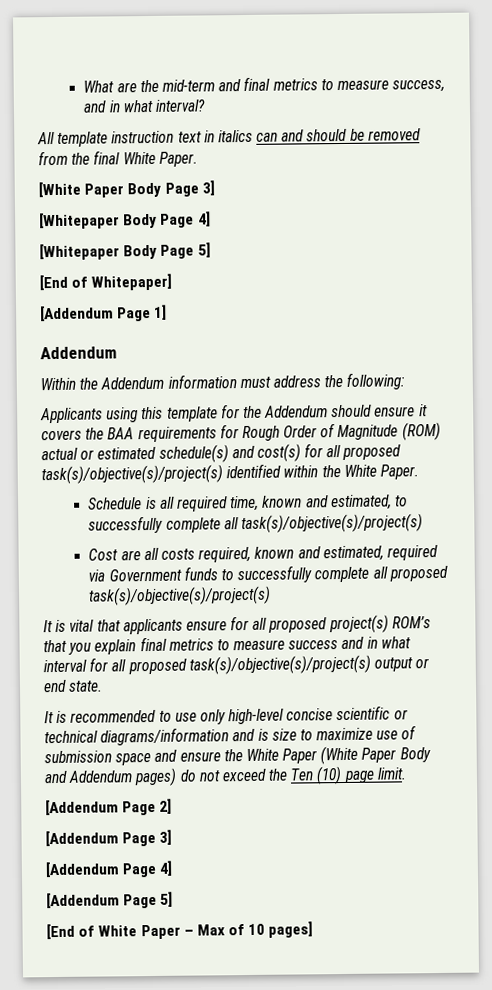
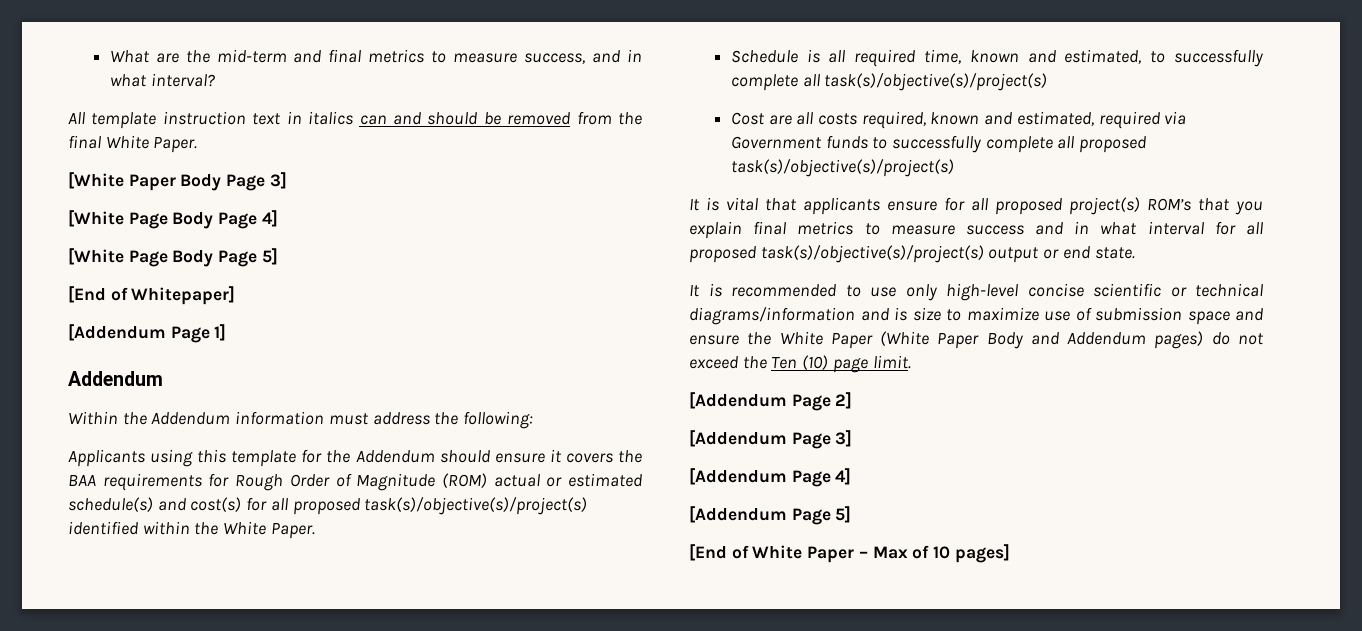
- [Whitepaper Body Page 4]
+ [White Page Body Page 4]
- [Whitepaper Body Page 5]
+ [White Page Body Page 5]

